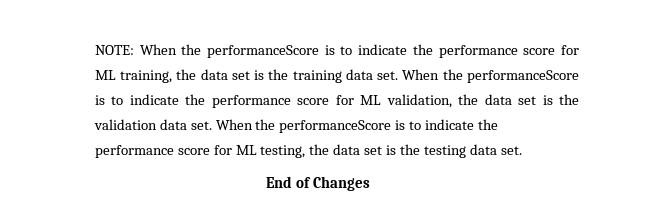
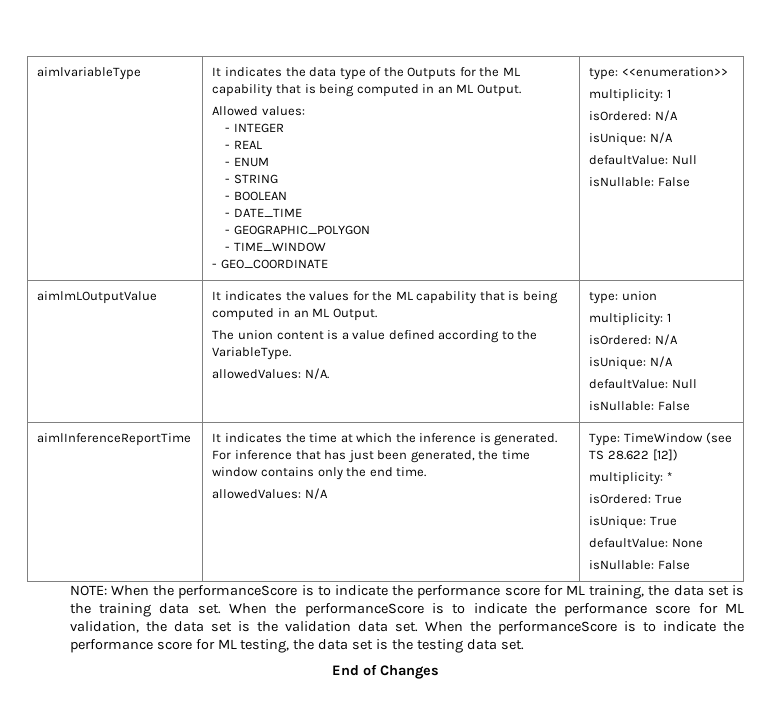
+ aimlvariableType | It indicates the data type of the Outputs for the ML capability that is being computed in an ML Output.
+ Allowed values:
+ - INTEGER
+ - REAL
+ - ENUM
+ - STRING
+ - BOOLEAN
+ - DATE_TIME
+ - GEOGRAPHIC_POLYGON
+ - TIME_WINDOW
+ - GEO_COORDINATE | type: <<enumeration>>
+ multiplicity: 1
+ isOrdered: N/A
+ isUnique: N/A
+ defaultValue: Null
+ isNullable: False
+ aimlmLOutputValue | It indicates the values for the ML capability that is being computed in an ML Output.
+ The union content is a value defined according to the VariableType.
+ allowedValues: N/A. | type: union
+ multiplicity: 1
+ isOrdered: N/A
+ isUnique: N/A
+ defaultValue: Null
+ isNullable: False
+ aimlInferenceReportTime | It indicates the time at which the inference is generated. For inference that has just been generated, the time window contains only the end time.
+ allowedValues: N/A | Type: TimeWindow (see TS 28.622 [12])
+ multiplicity: *
+ isOrdered: True
+ isUnique: True
+ defaultValue: None
+ isNullable: False

